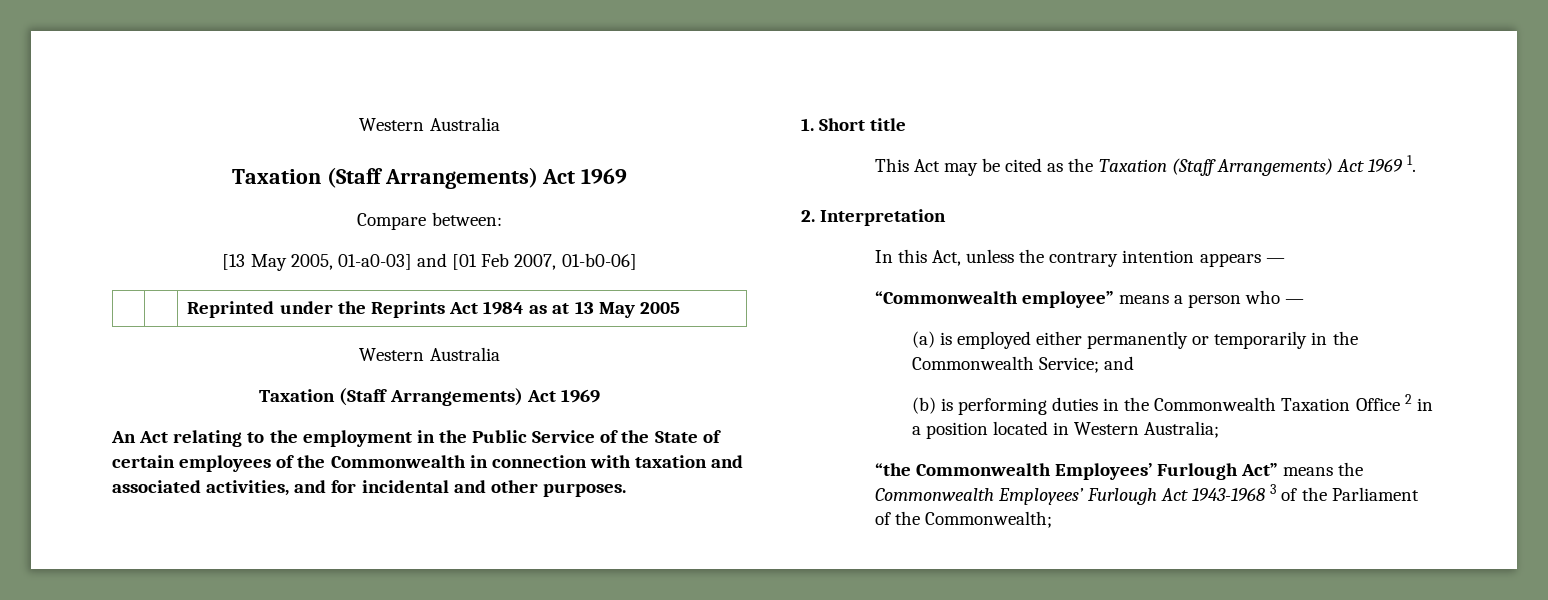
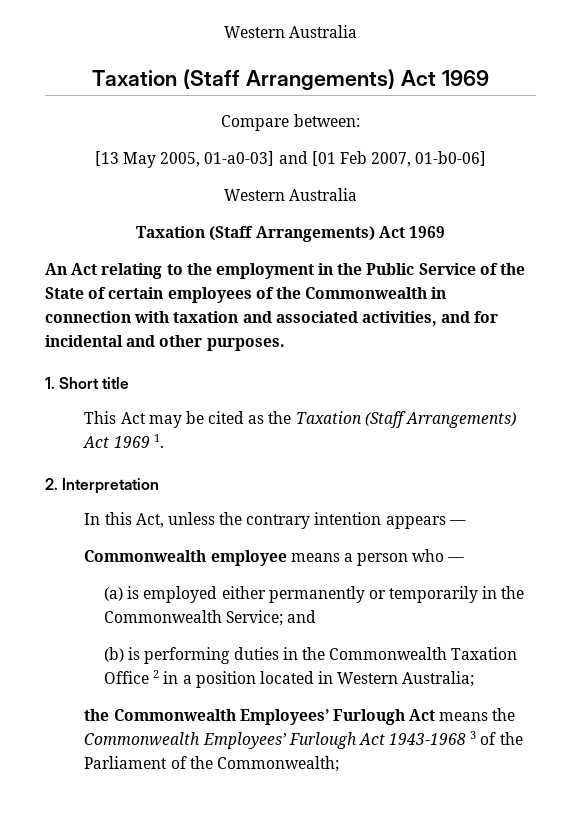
- | | Reprinted under the Reprints Act 1984 as at 13 May 2005
- “Commonwealth employee” means a person who —
+ Commonwealth employee means a person who —
- “the Commonwealth Employees’ Furlough Act” means the Commonwealth Employees’ Furlough Act 1943-1968 3 of the Parliament of the Commonwealth;
+ the Commonwealth Employees’ Furlough Act means the Commonwealth Employees’ Furlough Act 1943-1968 3 of the Parliament of the Commonwealth;

